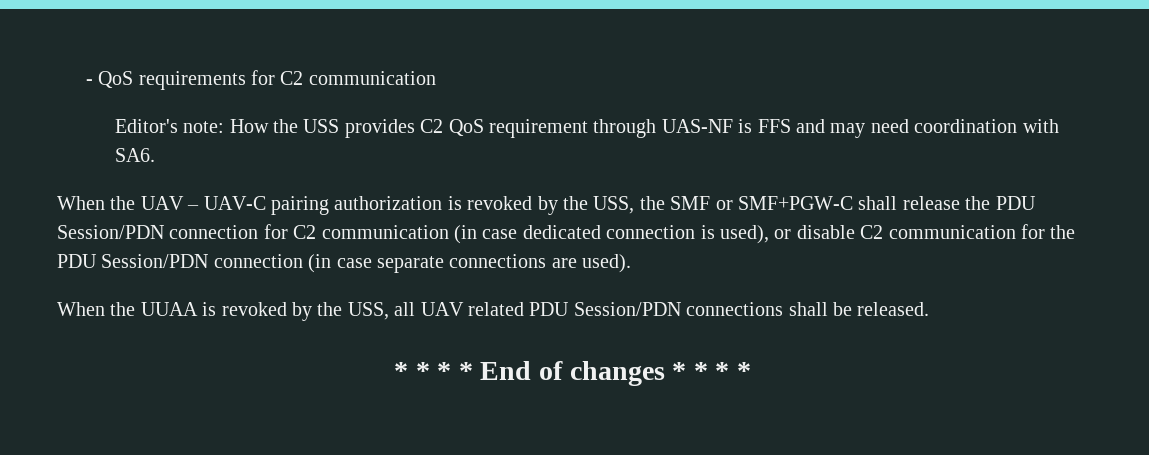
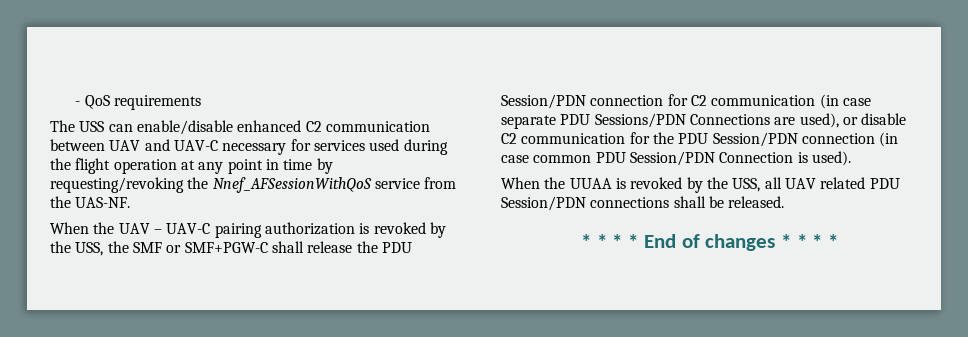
- - QoS requirements for C2 communication
- Editor's note: How the USS provides C2 QoS requirement through UAS-NF is FFS and may need coordination with SA6.
+ - QoS requirements
+ The USS can enable/disable enhanced C2 communication between UAV and UAV-C necessary for services used during the flight operation at any point in time by requesting/revoking the Nnef_AFSessionWithQoS service from the UAS-NF.
- When the UAV – UAV-C pairing authorization is revoked by the USS, the SMF or SMF+PGW-C shall release the PDU Session/PDN connection for C2 communication (in case dedicated connection is used), or disable C2 communication for the PDU Session/PDN connection (in case separate connections are used).
+ When the UAV – UAV-C pairing authorization is revoked by the USS, the SMF or SMF+PGW-C shall release the PDU Session/PDN connection for C2 communication (in case separate PDU Sessions/PDN Connections are used), or disable C2 communication for the PDU Session/PDN connection (in case common PDU Session/PDN Connection is used).

